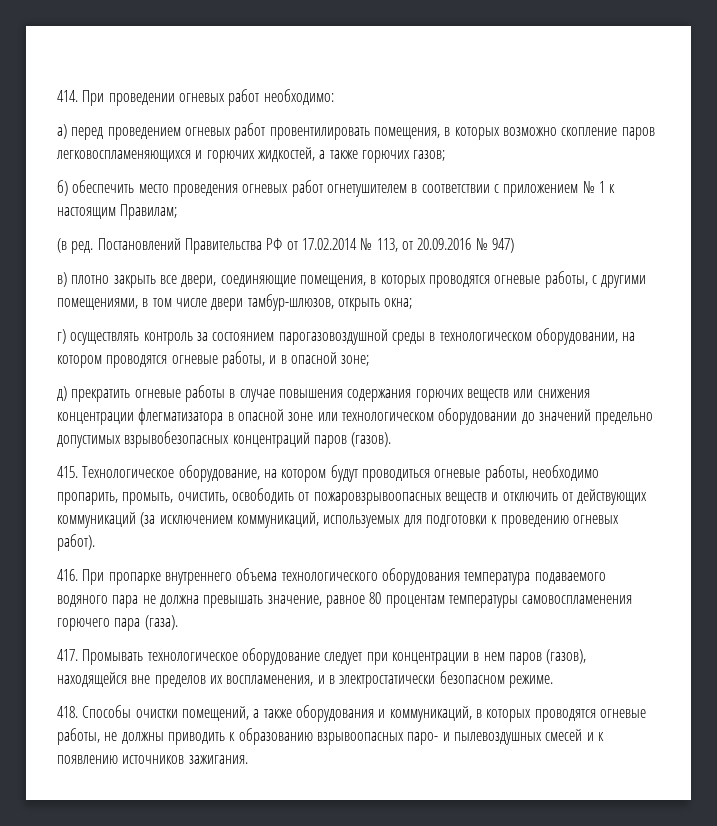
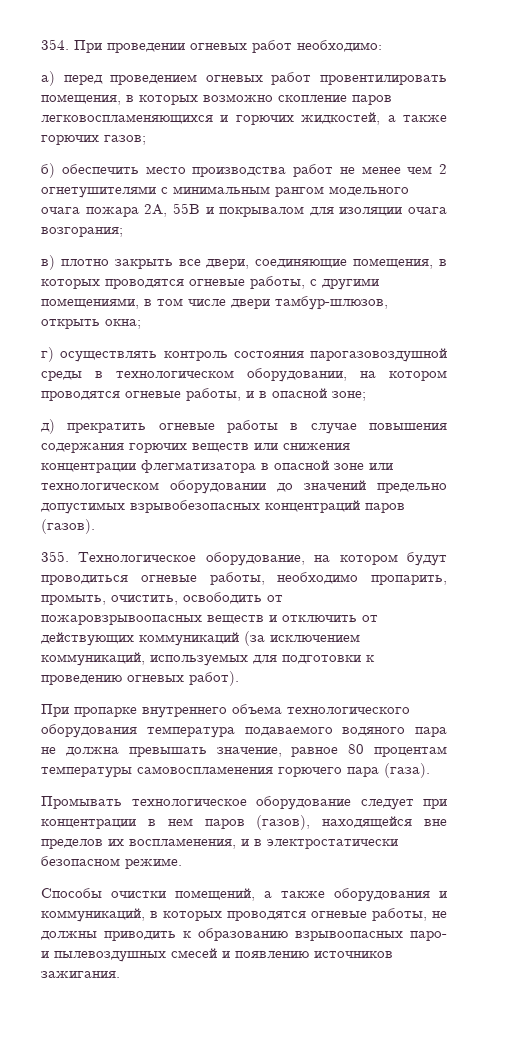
- 414. При проведении огневых работ необходимо:
+ 354. При проведении огневых работ необходимо:
- б) обеспечить место проведения огневых работ огнетушителем в соответствии с приложением № 1 к настоящим Правилам;
- (в ред. Постановлений Правительства РФ от 17.02.2014 № 113, от 20.09.2016 № 947)
+ б) обеспечить место производства работ не менее чем 2 огнетушителями с минимальным рангом модельного очага пожара 2A, 55B и покрывалом для изоляции очага возгорания;
- г) осуществлять контроль за состоянием парогазовоздушной среды в технологическом оборудовании, на котором проводятся огневые работы, и в опасной зоне;
+ г) осуществлять контроль состояния парогазовоздушной среды в технологическом оборудовании, на котором проводятся огневые работы, и в опасной зоне;
- 415. Технологическое оборудование, на котором будут проводиться огневые работы, необходимо пропарить, промыть, очистить, освободить от пожаровзрывоопасных веществ и отключить от действующих коммуникаций (за исключением коммуникаций, используемых для подготовки к проведению огневых работ).
+ 355. Технологическое оборудование, на котором будут проводиться огневые работы, необходимо пропарить, промыть, очистить, освободить от пожаровзрывоопасных веществ и отключить от действующих коммуникаций (за исключением коммуникаций, используемых для подготовки к проведению огневых работ).
- 416. При пропарке внутреннего объема технологического оборудования температура подаваемого водяного пара не должна превышать значение, равное 80 процентам температуры самовоспламенения горючего пара (газа).
+ При пропарке внутреннего объема технологического оборудования температура подаваемого водяного пара не должна превышать значение, равное 80 процентам температуры самовоспламенения горючего пара (газа).
- 417. Промывать технологическое оборудование следует при концентрации в нем паров (газов), находящейся вне пределов их воспламенения, и в электростатически безопасном режиме.
+ Промывать технологическое оборудование следует при концентрации в нем паров (газов), находящейся вне пределов их воспламенения, и в электростатически безопасном режиме.
- 418. Способы очистки помещений, а также оборудования и коммуникаций, в которых проводятся огневые работы, не должны приводить к образованию взрывоопасных паро- и пылевоздушных смесей и к появлению источников зажигания.
+ Способы очистки помещений, а также оборудования и коммуникаций, в которых проводятся огневые работы, не должны приводить к образованию взрывоопасных паро- и пылевоздушных смесей и появлению источников зажигания.

